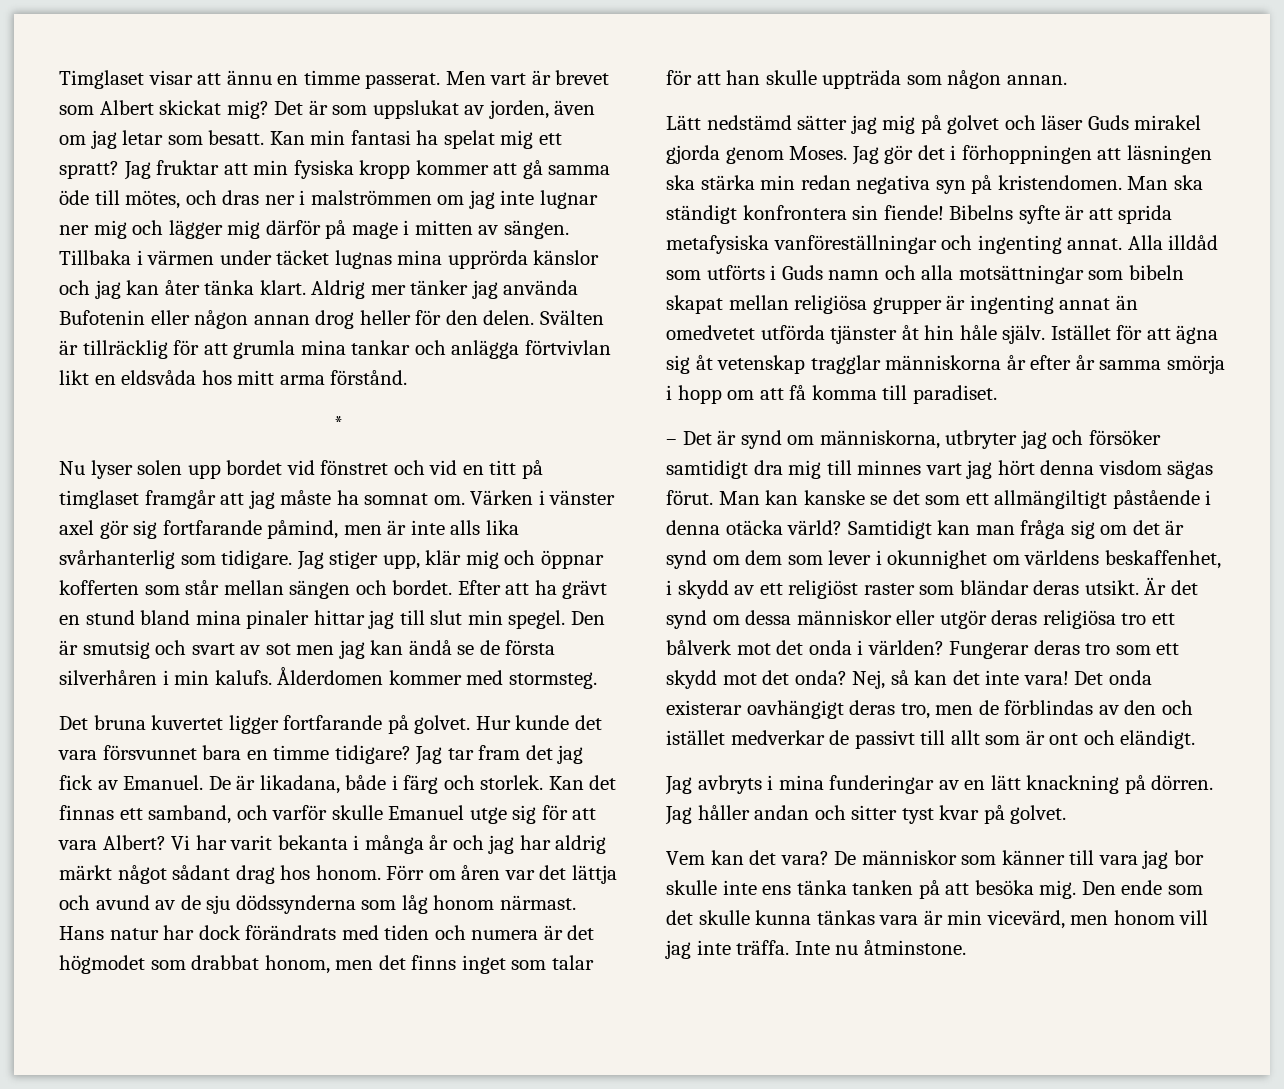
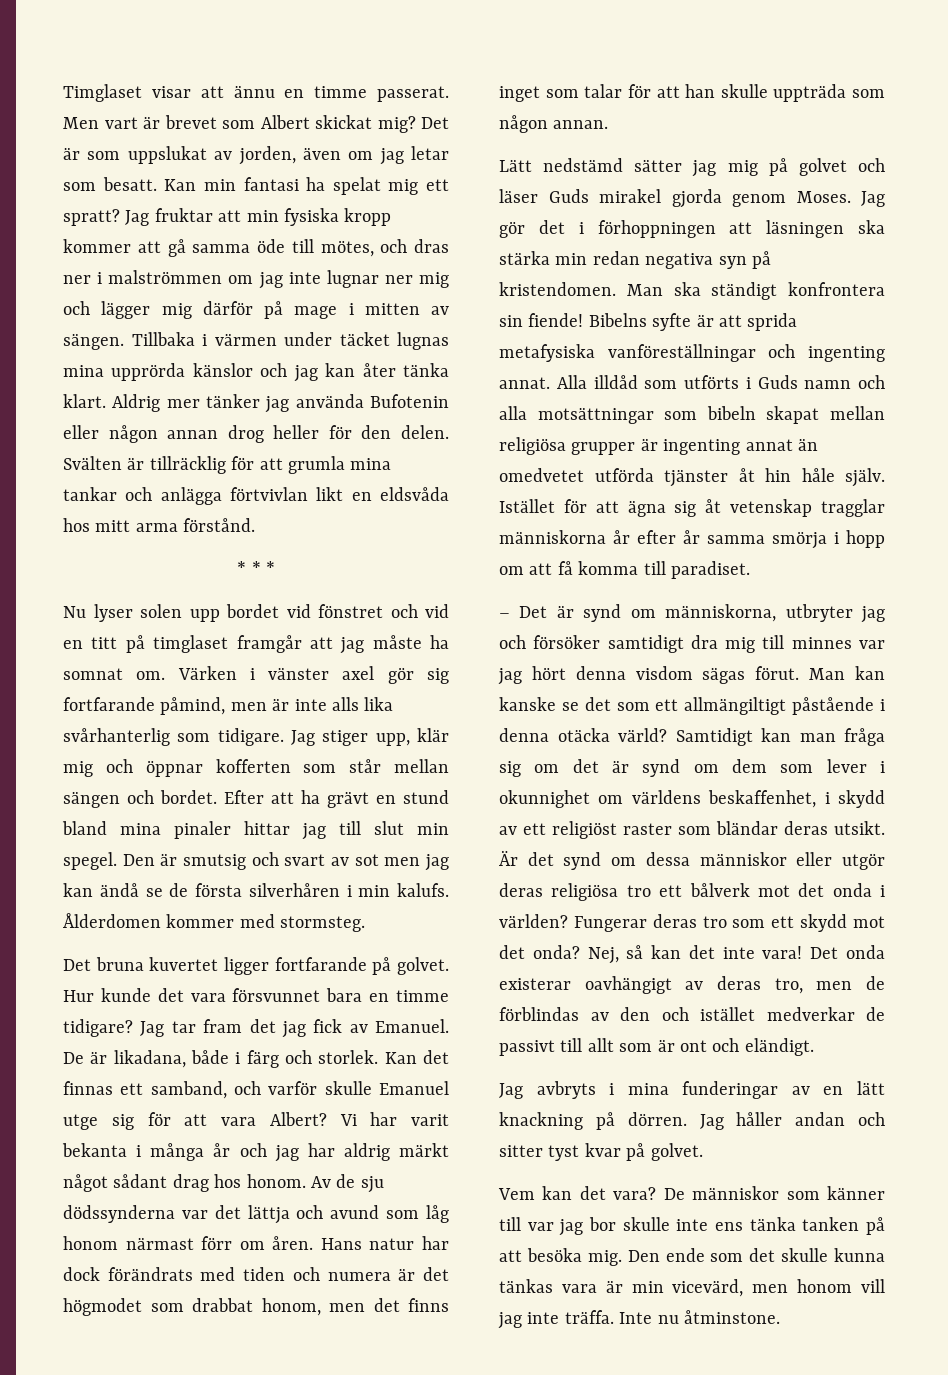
- *
+ * * *
- Förr om åren var det lättja och avund av de sju dödssynderna som låg honom närmast.
+ Av de sju dödssynderna var det lättja och avund som låg honom närmast förr om åren.
- – Det är synd om människorna, utbryter jag och försöker samtidigt dra mig till minnes vart jag hört denna visdom sägas förut.
+ – Det är synd om människorna, utbryter jag och försöker samtidigt dra mig till minnes var jag hört denna visdom sägas förut.
- Det onda existerar oavhängigt deras tro, men de förblindas av den och istället medverkar de passivt till allt som är ont och eländigt.
+ Det onda existerar oavhängigt av deras tro, men de förblindas av den och istället medverkar de passivt till allt som är ont och eländigt.
- De människor som känner till vara jag bor skulle inte ens tänka tanken på att besöka mig.
+ De människor som känner till var jag bor skulle inte ens tänka tanken på att besöka mig.

